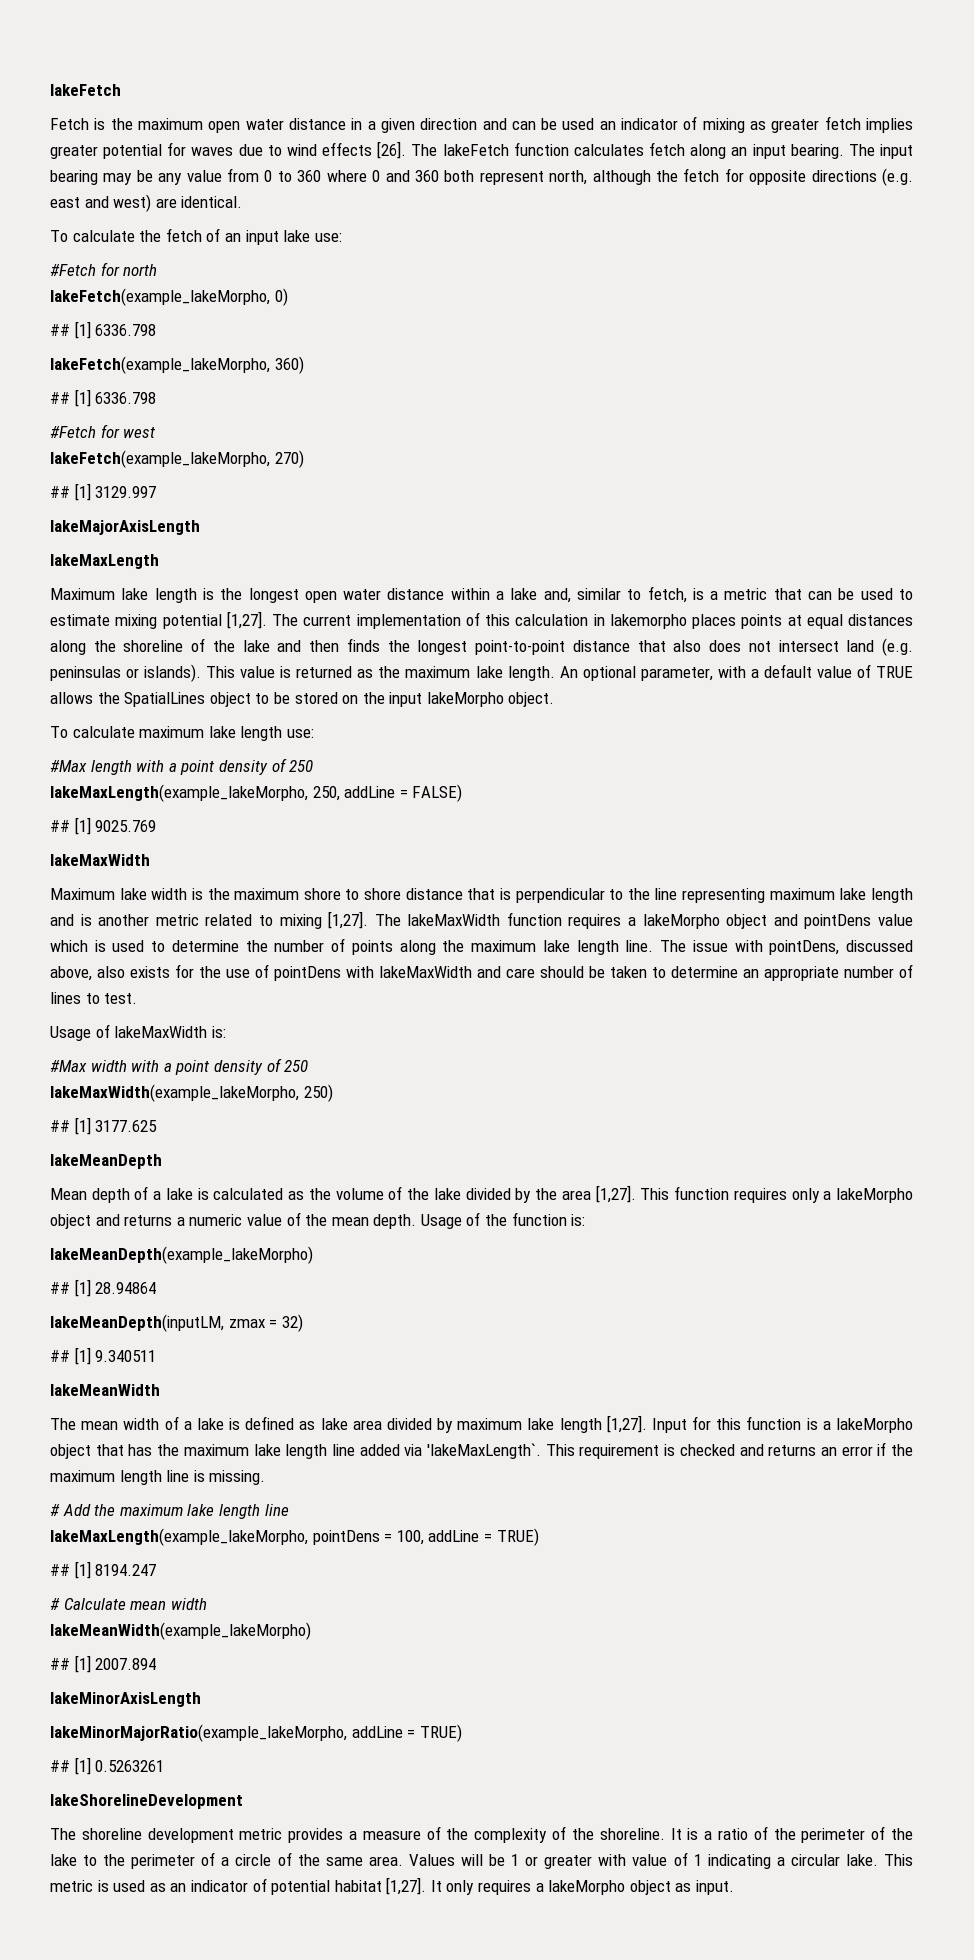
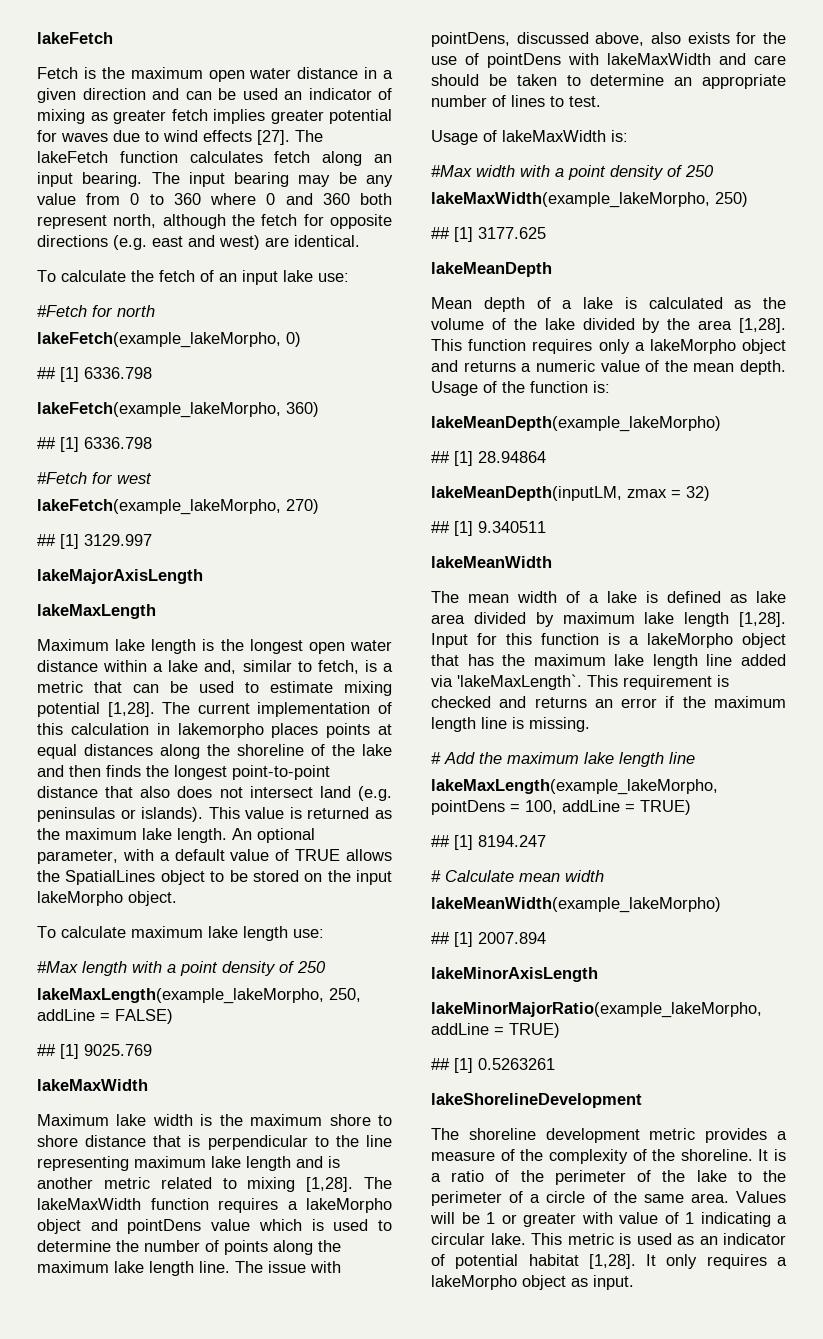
- Fetch is the maximum open water distance in a given direction and can be used an indicator of mixing as greater fetch implies greater potential for waves due to wind effects [26].
+ Fetch is the maximum open water distance in a given direction and can be used an indicator of mixing as greater fetch implies greater potential for waves due to wind effects [27].
- Maximum lake length is the longest open water distance within a lake and, similar to fetch, is a metric that can be used to estimate mixing potential [1,27].
+ Maximum lake length is the longest open water distance within a lake and, similar to fetch, is a metric that can be used to estimate mixing potential [1,28].
- Maximum lake width is the maximum shore to shore distance that is perpendicular to the line representing maximum lake length and is another metric related to mixing [1,27].
+ Maximum lake width is the maximum shore to shore distance that is perpendicular to the line representing maximum lake length and is another metric related to mixing [1,28].
- Mean depth of a lake is calculated as the volume of the lake divided by the area [1,27].
+ Mean depth of a lake is calculated as the volume of the lake divided by the area [1,28].
- The mean width of a lake is defined as lake area divided by maximum lake length [1,27].
+ The mean width of a lake is defined as lake area divided by maximum lake length [1,28].
- This metric is used as an indicator of potential habitat [1,27].
+ This metric is used as an indicator of potential habitat [1,28].

